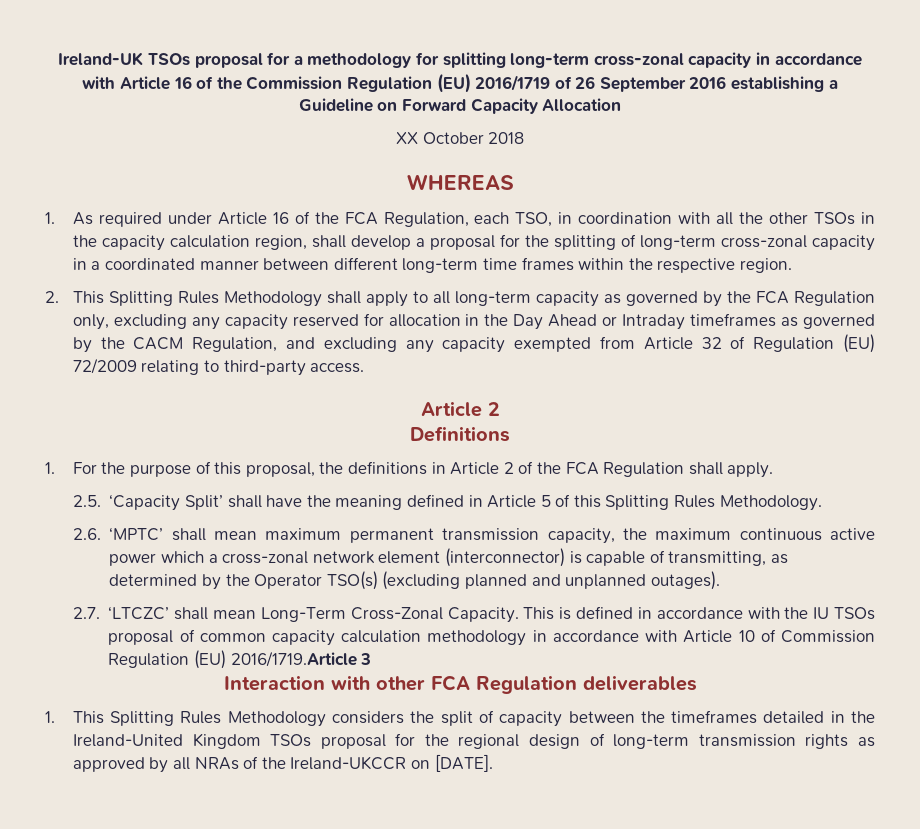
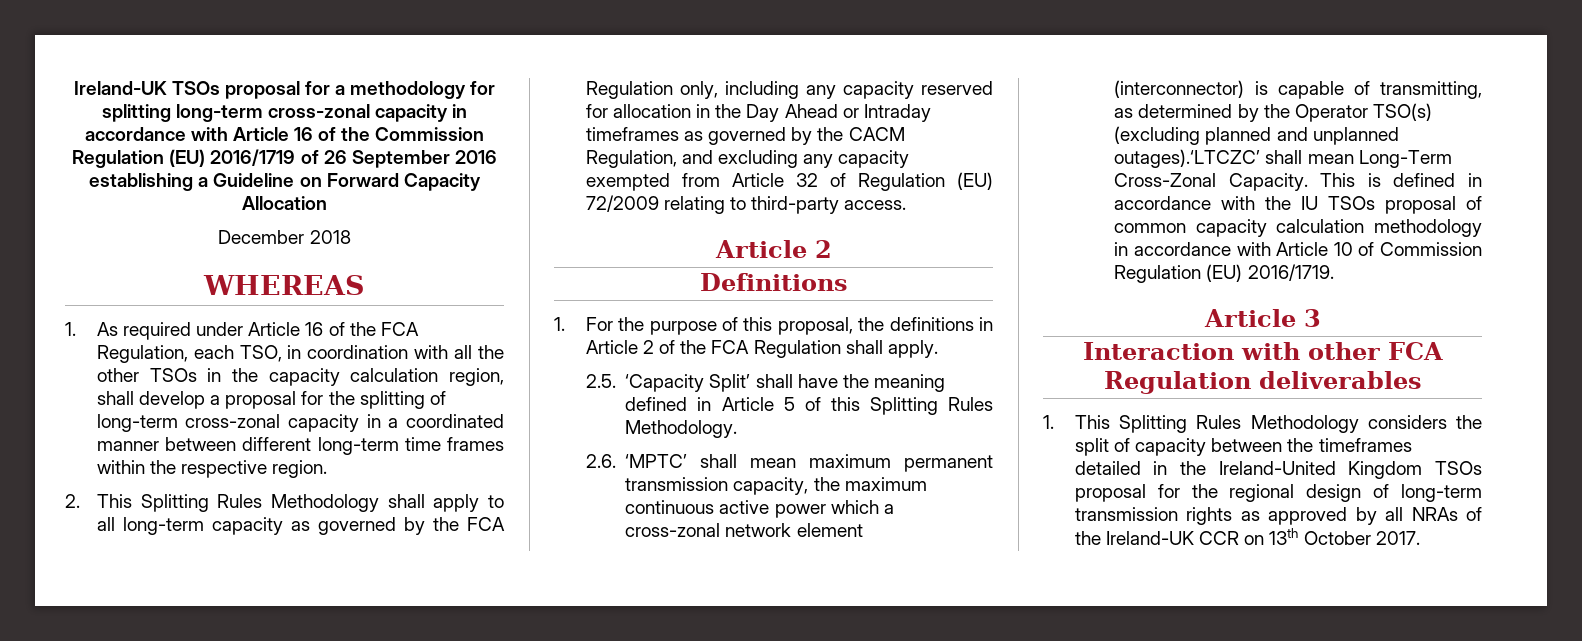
- XX October 2018
+ December 2018
- 2. This Splitting Rules Methodology shall apply to all long-term capacity as governed by the FCA Regulation only, excluding any capacity reserved for allocation in the Day Ahead or Intraday timeframes as governed by the CACM Regulation, and excluding any capacity exempted from Article 32 of Regulation (EU) 72/2009 relating to third-party access.
+ 2. This Splitting Rules Methodology shall apply to all long-term capacity as governed by the FCA Regulation only, including any capacity reserved for allocation in the Day Ahead or Intraday timeframes as governed by the CACM Regulation, and excluding any capacity exempted from Article 32 of Regulation (EU) 72/2009 relating to third-party access.
- 2.6. ‘MPTC’ shall mean maximum permanent transmission capacity, the maximum continuous active power which a cross-zonal network element (interconnector) is capable of transmitting, as determined by the Operator TSO(s) (excluding planned and unplanned outages).
- 2.7. ‘LTCZC’ shall mean Long-Term Cross-Zonal Capacity.
+ 2.6. ‘MPTC’ shall mean maximum permanent transmission capacity, the maximum continuous active power which a cross-zonal network element (interconnector) is capable of transmitting, as determined by the Operator TSO(s) (excluding planned and unplanned outages).‘LTCZC’ shall mean Long-Term Cross-Zonal Capacity.
- This is defined in accordance with the IU TSOs proposal of common capacity calculation methodology in accordance with Article 10 of Commission Regulation (EU) 2016/1719.Article 3
+ This is defined in accordance with the IU TSOs proposal of common capacity calculation methodology in accordance with Article 10 of Commission Regulation (EU) 2016/1719.
+ Article 3
- 1. This Splitting Rules Methodology considers the split of capacity between the timeframes detailed in the Ireland-United Kingdom TSOs proposal for the regional design of long-term transmission rights as approved by all NRAs of the Ireland-UKCCR on [DATE].
+ 1. This Splitting Rules Methodology considers the split of capacity between the timeframes detailed in the Ireland-United Kingdom TSOs proposal for the regional design of long-term transmission rights as approved by all NRAs of the Ireland-UK CCR on 13th October 2017.

